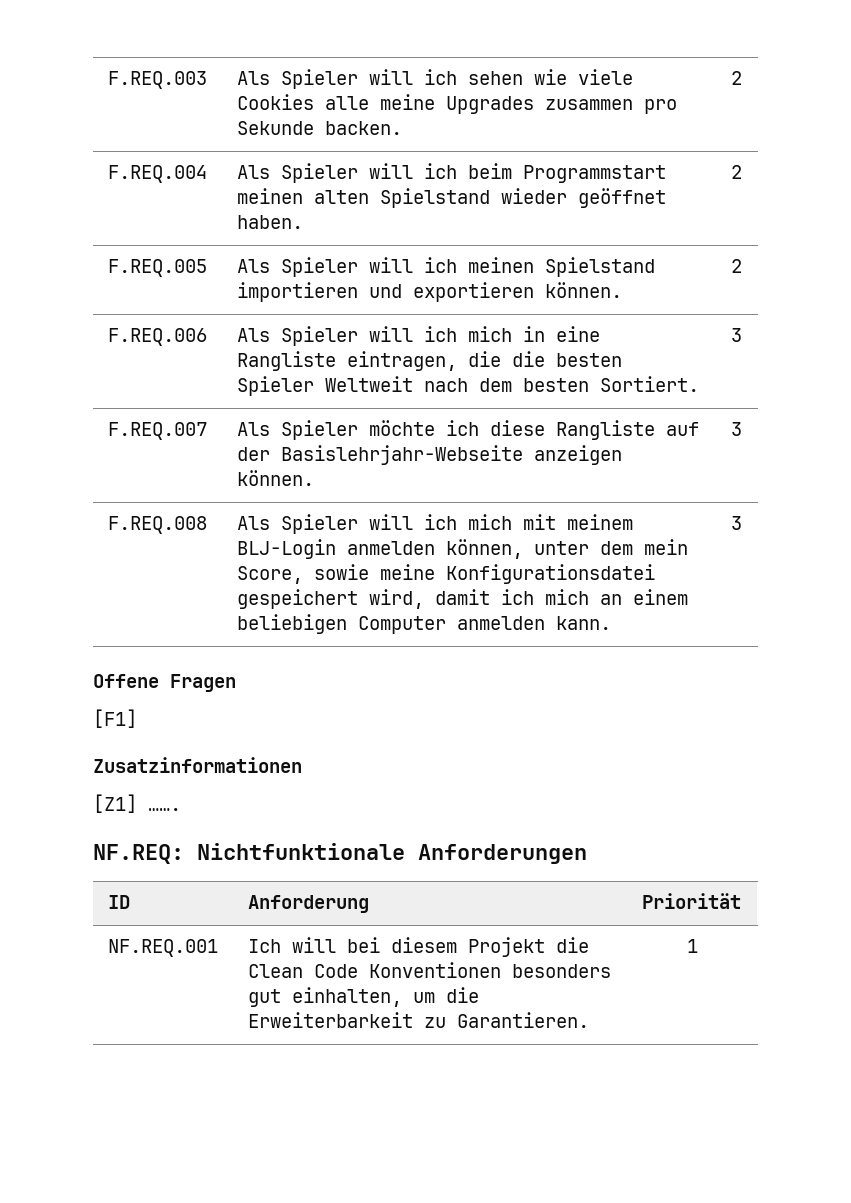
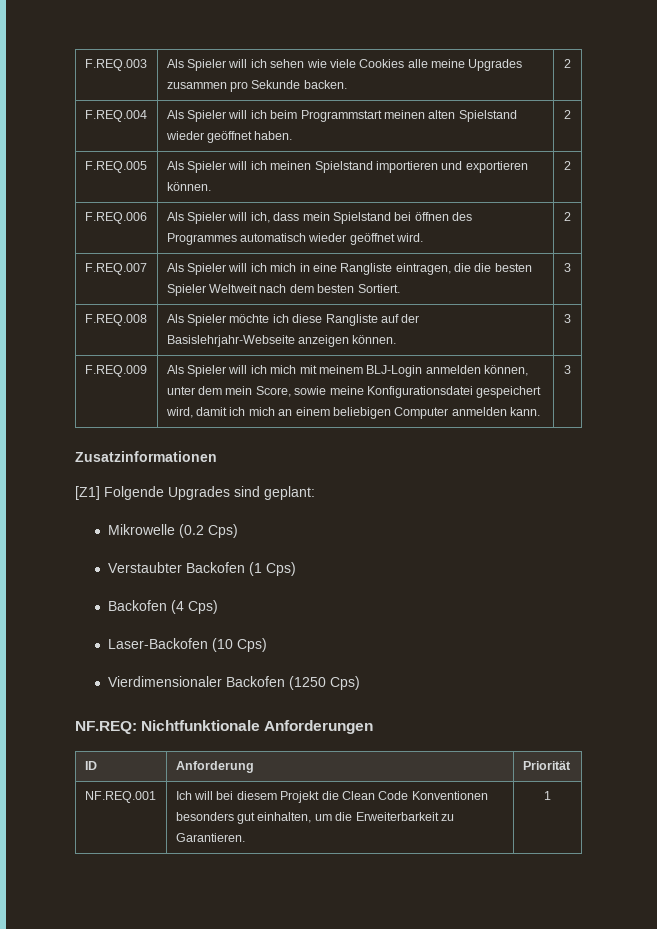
- F.REQ.006 | Als Spieler will ich mich in eine Rangliste eintragen, die die besten Spieler Weltweit nach dem besten Sortiert. | 3
+ F.REQ.006 | Als Spieler will ich, dass mein Spielstand bei öffnen des Programmes automatisch wieder geöffnet wird. | 2
+ F.REQ.007 | Als Spieler will ich mich in eine Rangliste eintragen, die die besten Spieler Weltweit nach dem besten Sortiert. | 3
- F.REQ.007 | Als Spieler möchte ich diese Rangliste auf der Basislehrjahr-Webseite anzeigen können. | 3
+ F.REQ.008 | Als Spieler möchte ich diese Rangliste auf der Basislehrjahr-Webseite anzeigen können. | 3
- F.REQ.008 | Als Spieler will ich mich mit meinem BLJ-Login anmelden können, unter dem mein Score, sowie meine Konfigurationsdatei gespeichert wird, damit ich mich an einem beliebigen Computer anmelden kann. | 3
+ F.REQ.009 | Als Spieler will ich mich mit meinem BLJ-Login anmelden können, unter dem mein Score, sowie meine Konfigurationsdatei gespeichert wird, damit ich mich an einem beliebigen Computer anmelden kann. | 3
- Offene Fragen
- [F1]
- [Z1] …….
+ [Z1] Folgende Upgrades sind geplant:
+ Mikrowelle (0.2 Cps)
+ Verstaubter Backofen (1 Cps)
+ Backofen (4 Cps)
+ Laser-Backofen (10 Cps)
+ Vierdimensionaler Backofen (1250 Cps)

